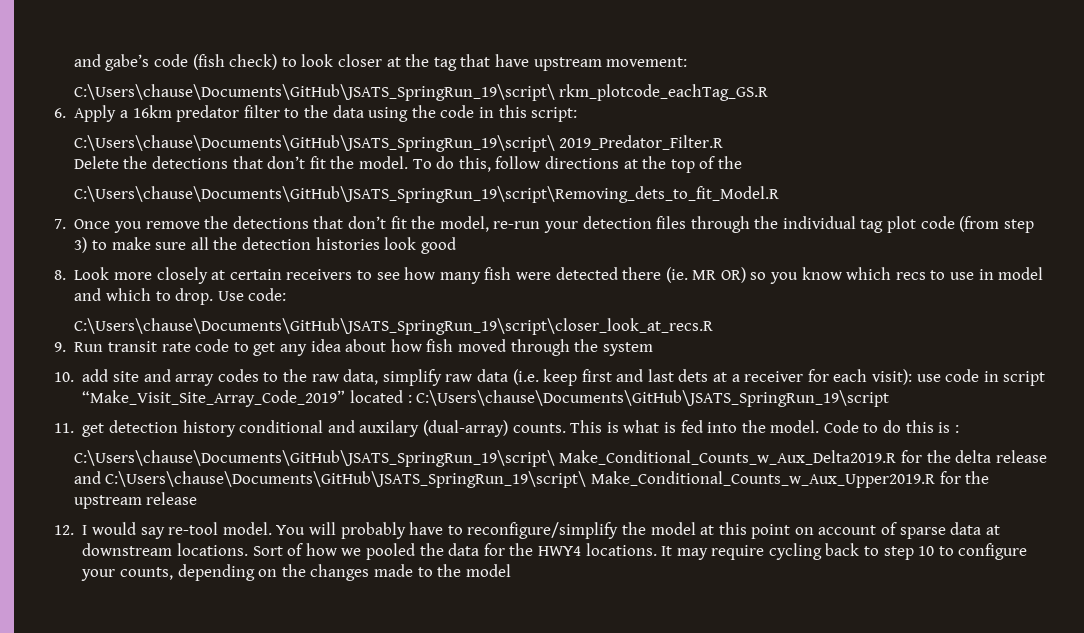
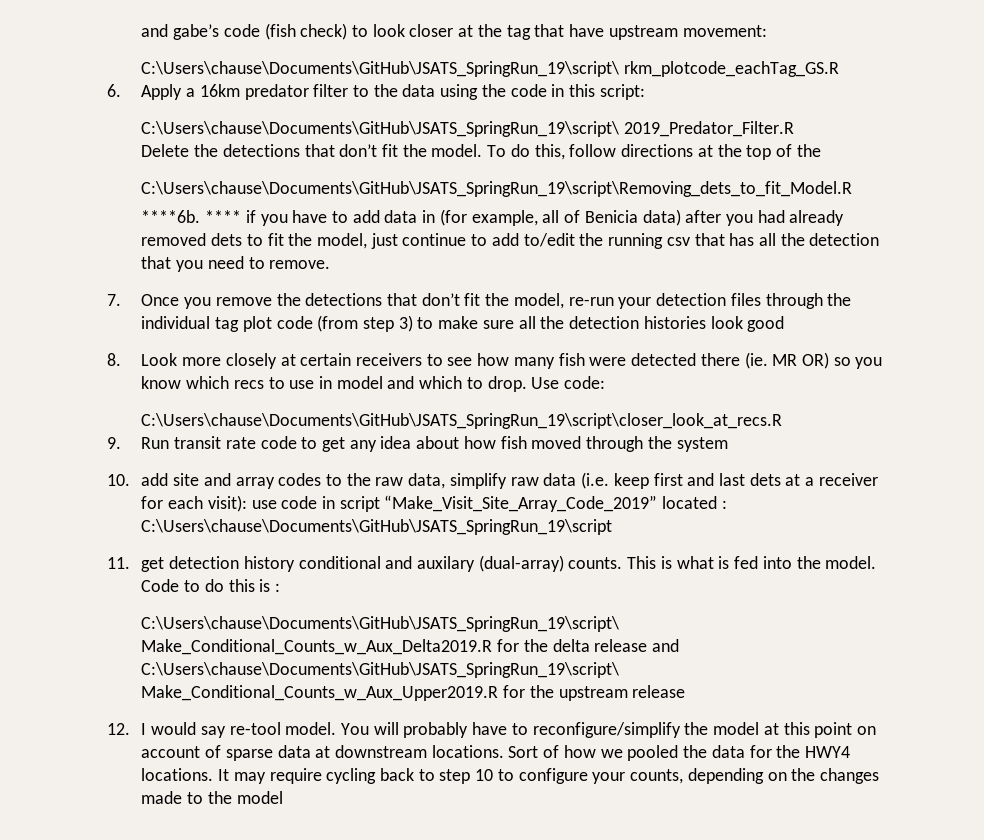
+ ****6b. **** if you have to add data in (for example, all of Benicia data) after you had already removed dets to fit the model, just continue to add to/edit the running csv that has all the detection that you need to remove.

